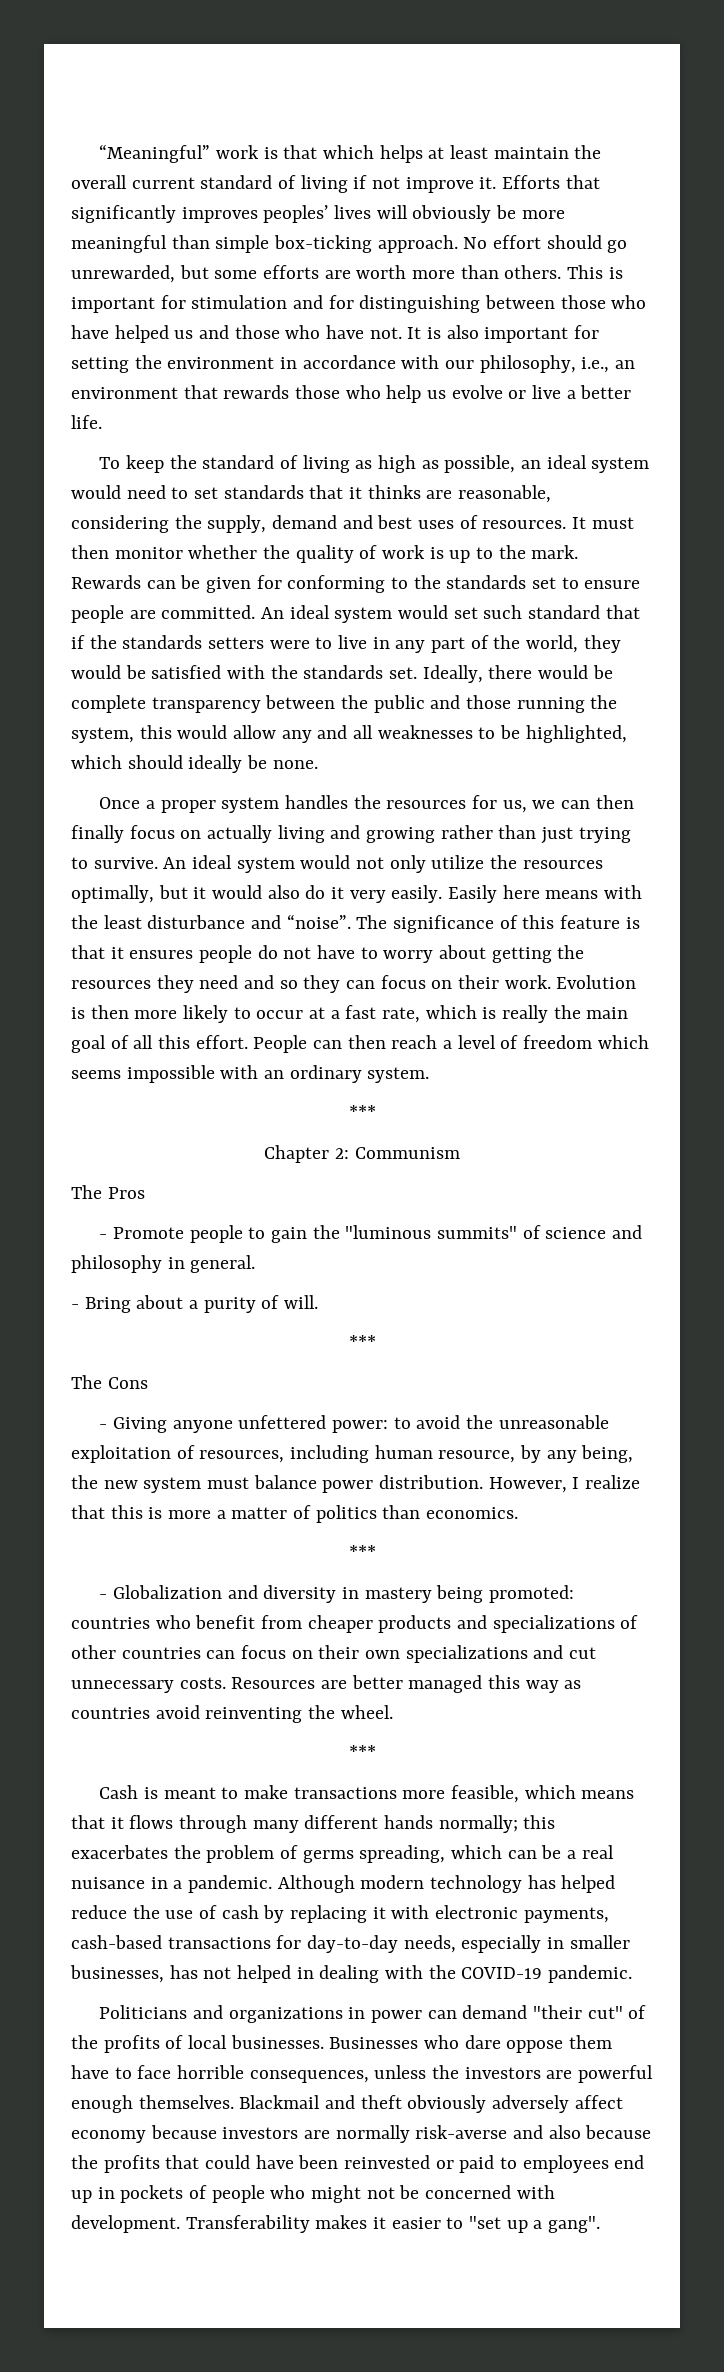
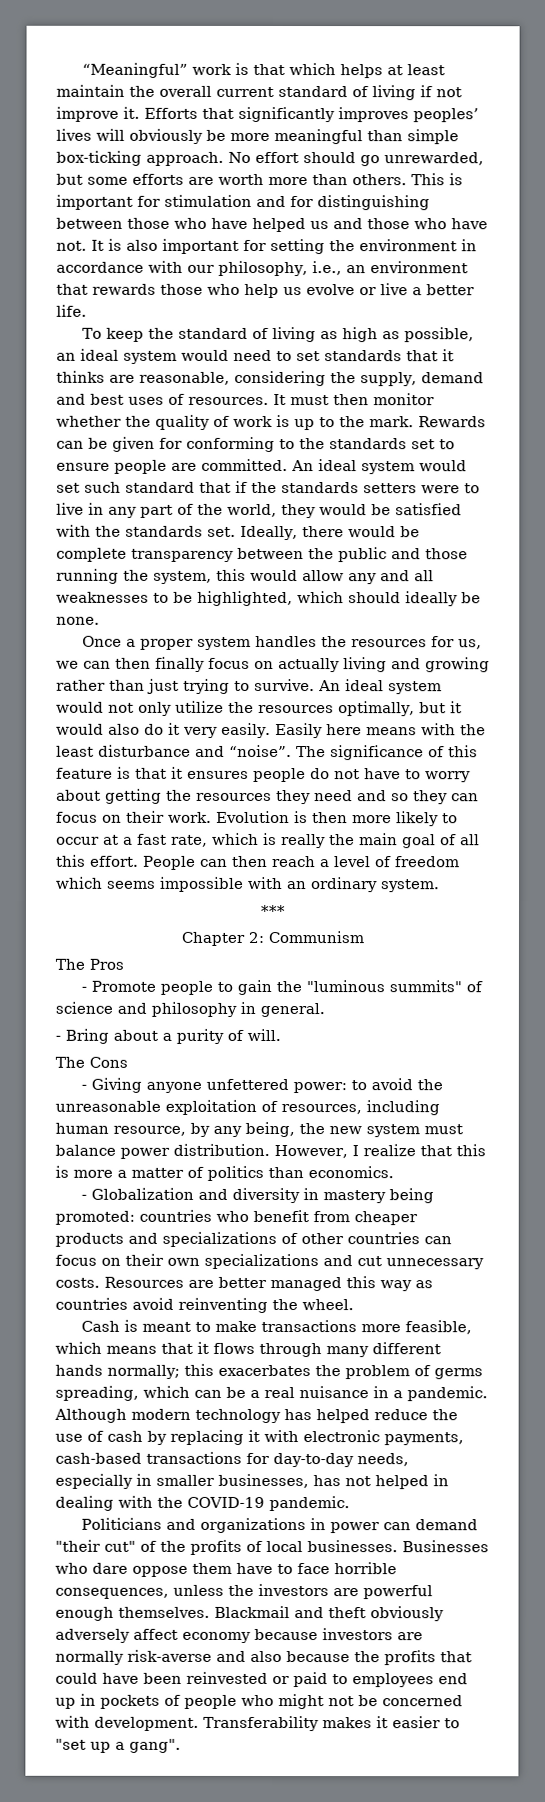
  - Bring about a purity of will.
- ***
  However, I realize that this is more a matter of politics than economics.
- ***
  Resources are better managed this way as countries avoid reinventing the wheel.
- ***

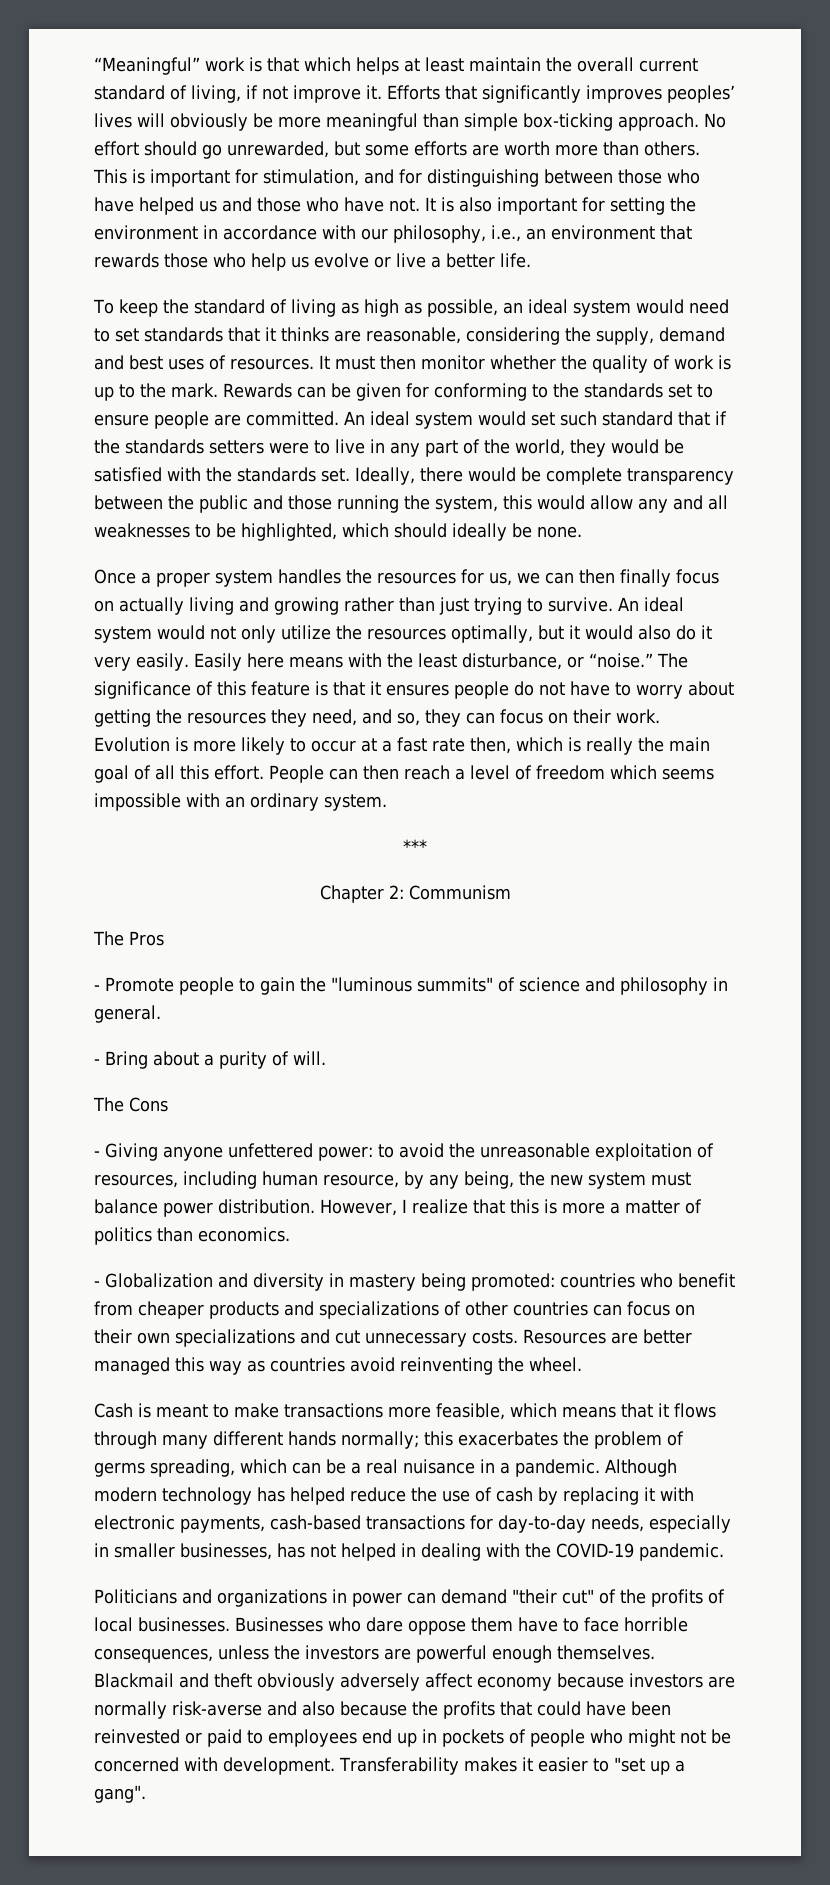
- “Meaningful” work is that which helps at least maintain the overall current standard of living if not improve it.
+ “Meaningful” work is that which helps at least maintain the overall current standard of living, if not improve it.
- This is important for stimulation and for distinguishing between those who have helped us and those who have not.
+ This is important for stimulation, and for distinguishing between those who have helped us and those who have not.
- Easily here means with the least disturbance and “noise”.
+ Easily here means with the least disturbance, or “noise.”
- The significance of this feature is that it ensures people do not have to worry about getting the resources they need and so they can focus on their work.
+ The significance of this feature is that it ensures people do not have to worry about getting the resources they need, and so, they can focus on their work.
- Evolution is then more likely to occur at a fast rate, which is really the main goal of all this effort.
+ Evolution is more likely to occur at a fast rate then, which is really the main goal of all this effort.

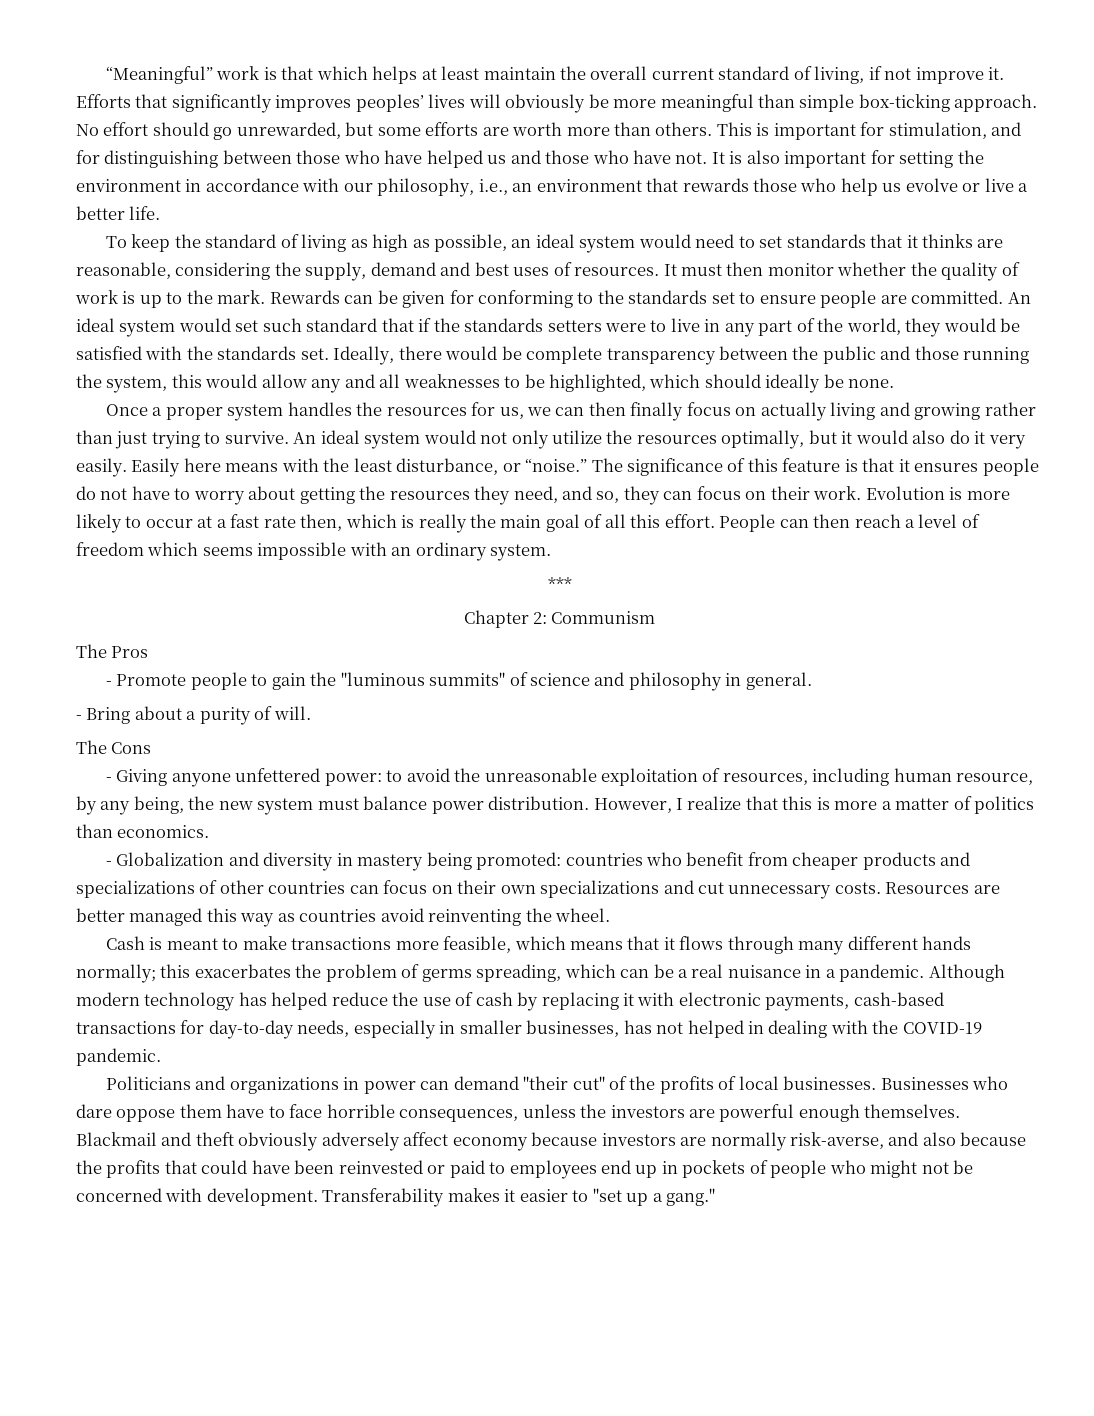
- Blackmail and theft obviously adversely affect economy because investors are normally risk-averse and also because the profits that could have been reinvested or paid to employees end up in pockets of people who might not be concerned with development.
+ Blackmail and theft obviously adversely affect economy because investors are normally risk-averse, and also because the profits that could have been reinvested or paid to employees end up in pockets of people who might not be concerned with development.
- Transferability makes it easier to "set up a gang".
+ Transferability makes it easier to "set up a gang."

